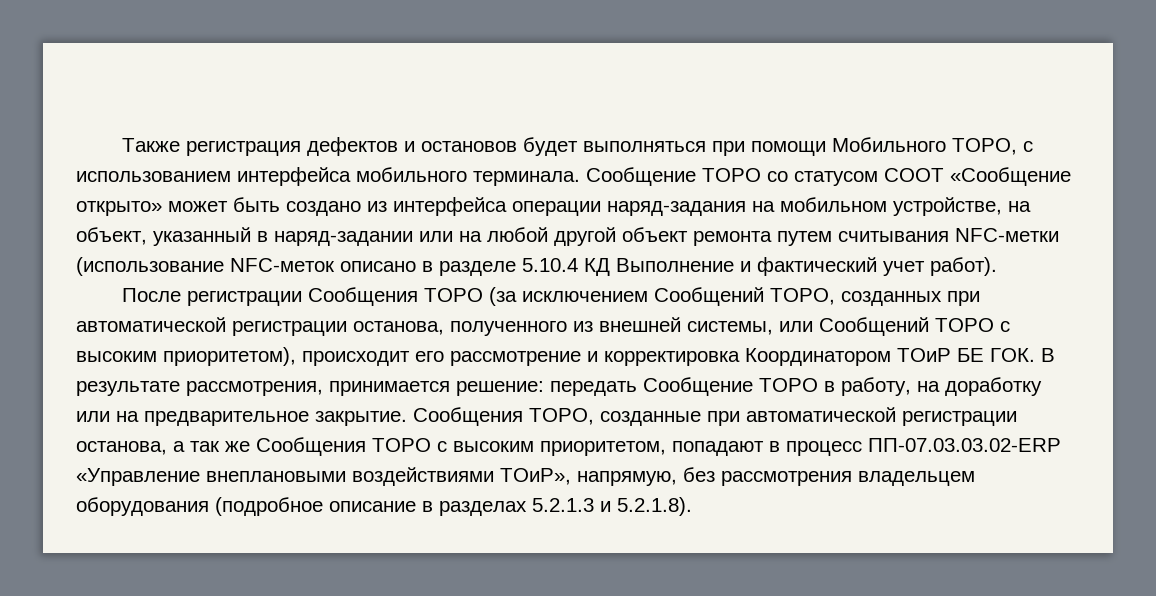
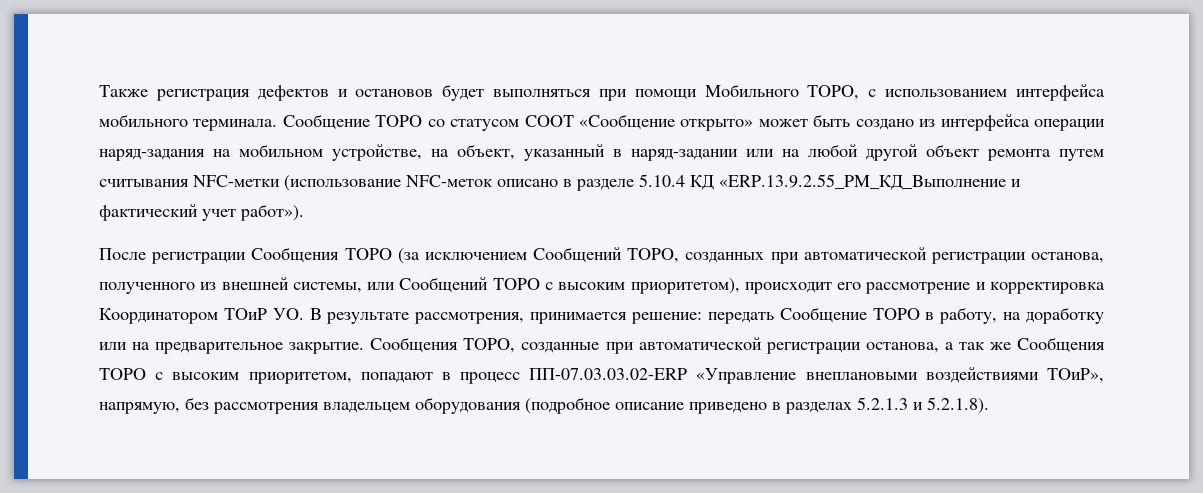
- Сообщение ТОРО со статусом СООТ «Сообщение открыто» может быть создано из интерфейса операции наряд-задания на мобильном устройстве, на объект, указанный в наряд-задании или на любой другой объект ремонта путем считывания NFC-метки (использование NFC-меток описано в разделе 5.10.4 КД Выполнение и фактический учет работ).
+ Сообщение ТОРО со статусом СООТ «Сообщение открыто» может быть создано из интерфейса операции наряд-задания на мобильном устройстве, на объект, указанный в наряд-задании или на любой другой объект ремонта путем считывания NFC-метки (использование NFC-меток описано в разделе 5.10.4 КД «ERP.13.9.2.55_PM_КД_Выполнение и фактический учет работ»).
- После регистрации Сообщения ТОРО (за исключением Сообщений ТОРО, созданных при автоматической регистрации останова, полученного из внешней системы, или Сообщений ТОРО с высоким приоритетом), происходит его рассмотрение и корректировка Координатором ТОиР БЕ ГОК. В результате рассмотрения, принимается решение: передать Сообщение ТОРО в работу, на доработку или на предварительное закрытие.
+ После регистрации Сообщения ТОРО (за исключением Сообщений ТОРО, созданных при автоматической регистрации останова, полученного из внешней системы, или Сообщений ТОРО с высоким приоритетом), происходит его рассмотрение и корректировка Координатором ТОиР УО. В результате рассмотрения, принимается решение: передать Сообщение ТОРО в работу, на доработку или на предварительное закрытие.
- Сообщения ТОРО, созданные при автоматической регистрации останова, а так же Сообщения ТОРО с высоким приоритетом, попадают в процесс ПП-07.03.03.02-ERP «Управление внеплановыми воздействиями ТОиР», напрямую, без рассмотрения владельцем оборудования (подробное описание в разделах 5.2.1.3 и 5.2.1.8).
+ Сообщения ТОРО, созданные при автоматической регистрации останова, а так же Сообщения ТОРО с высоким приоритетом, попадают в процесс ПП-07.03.03.02-ERP «Управление внеплановыми воздействиями ТОиР», напрямую, без рассмотрения владельцем оборудования (подробное описание приведено в разделах 5.2.1.3 и 5.2.1.8).

